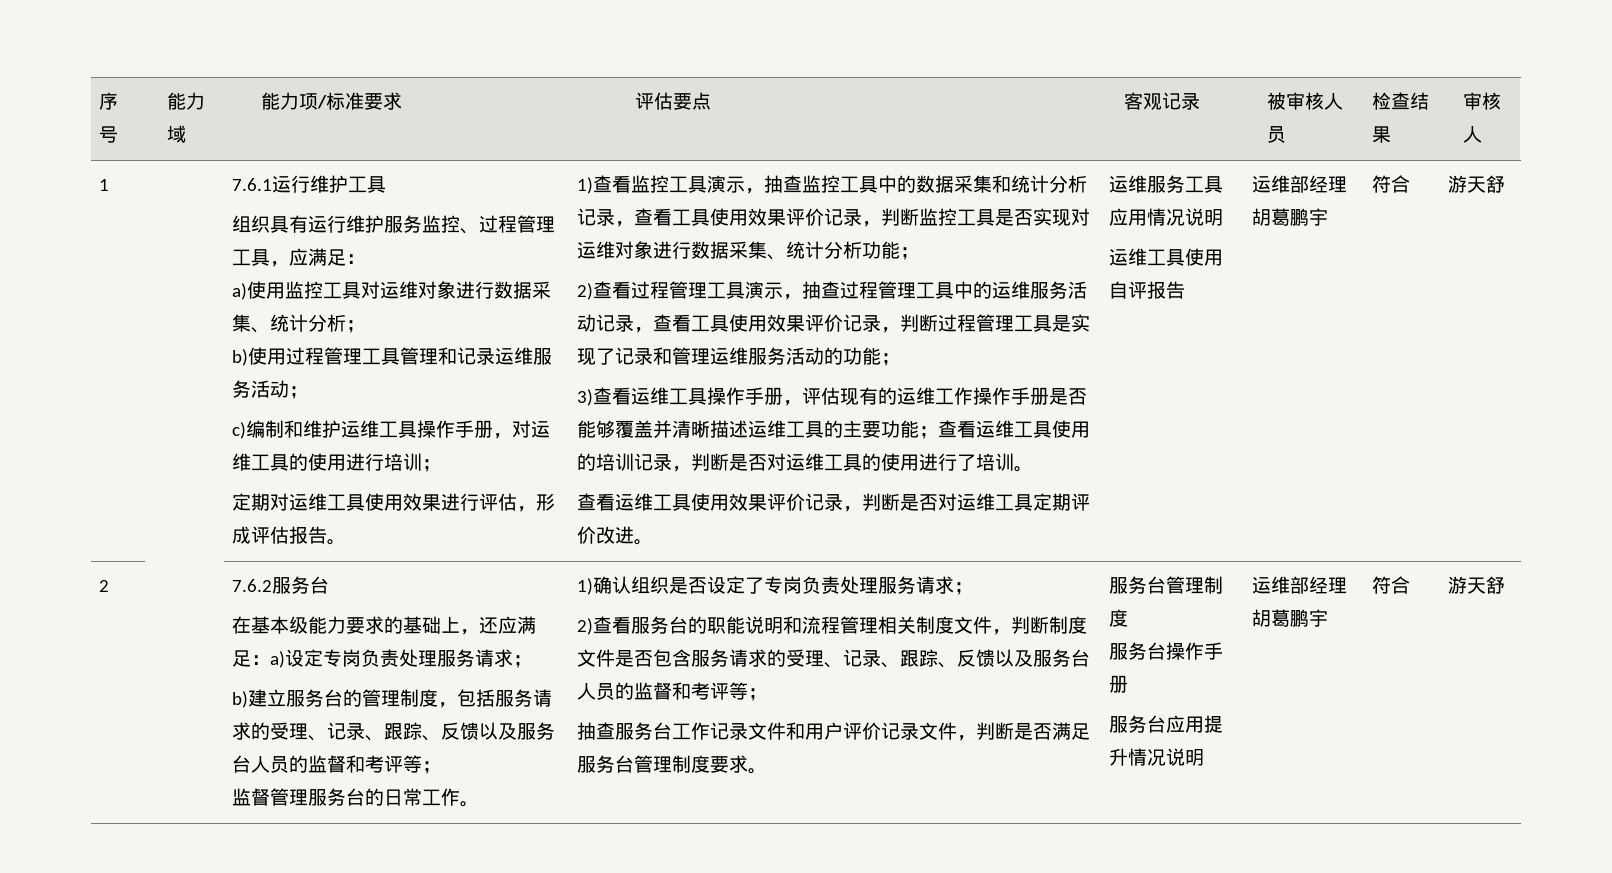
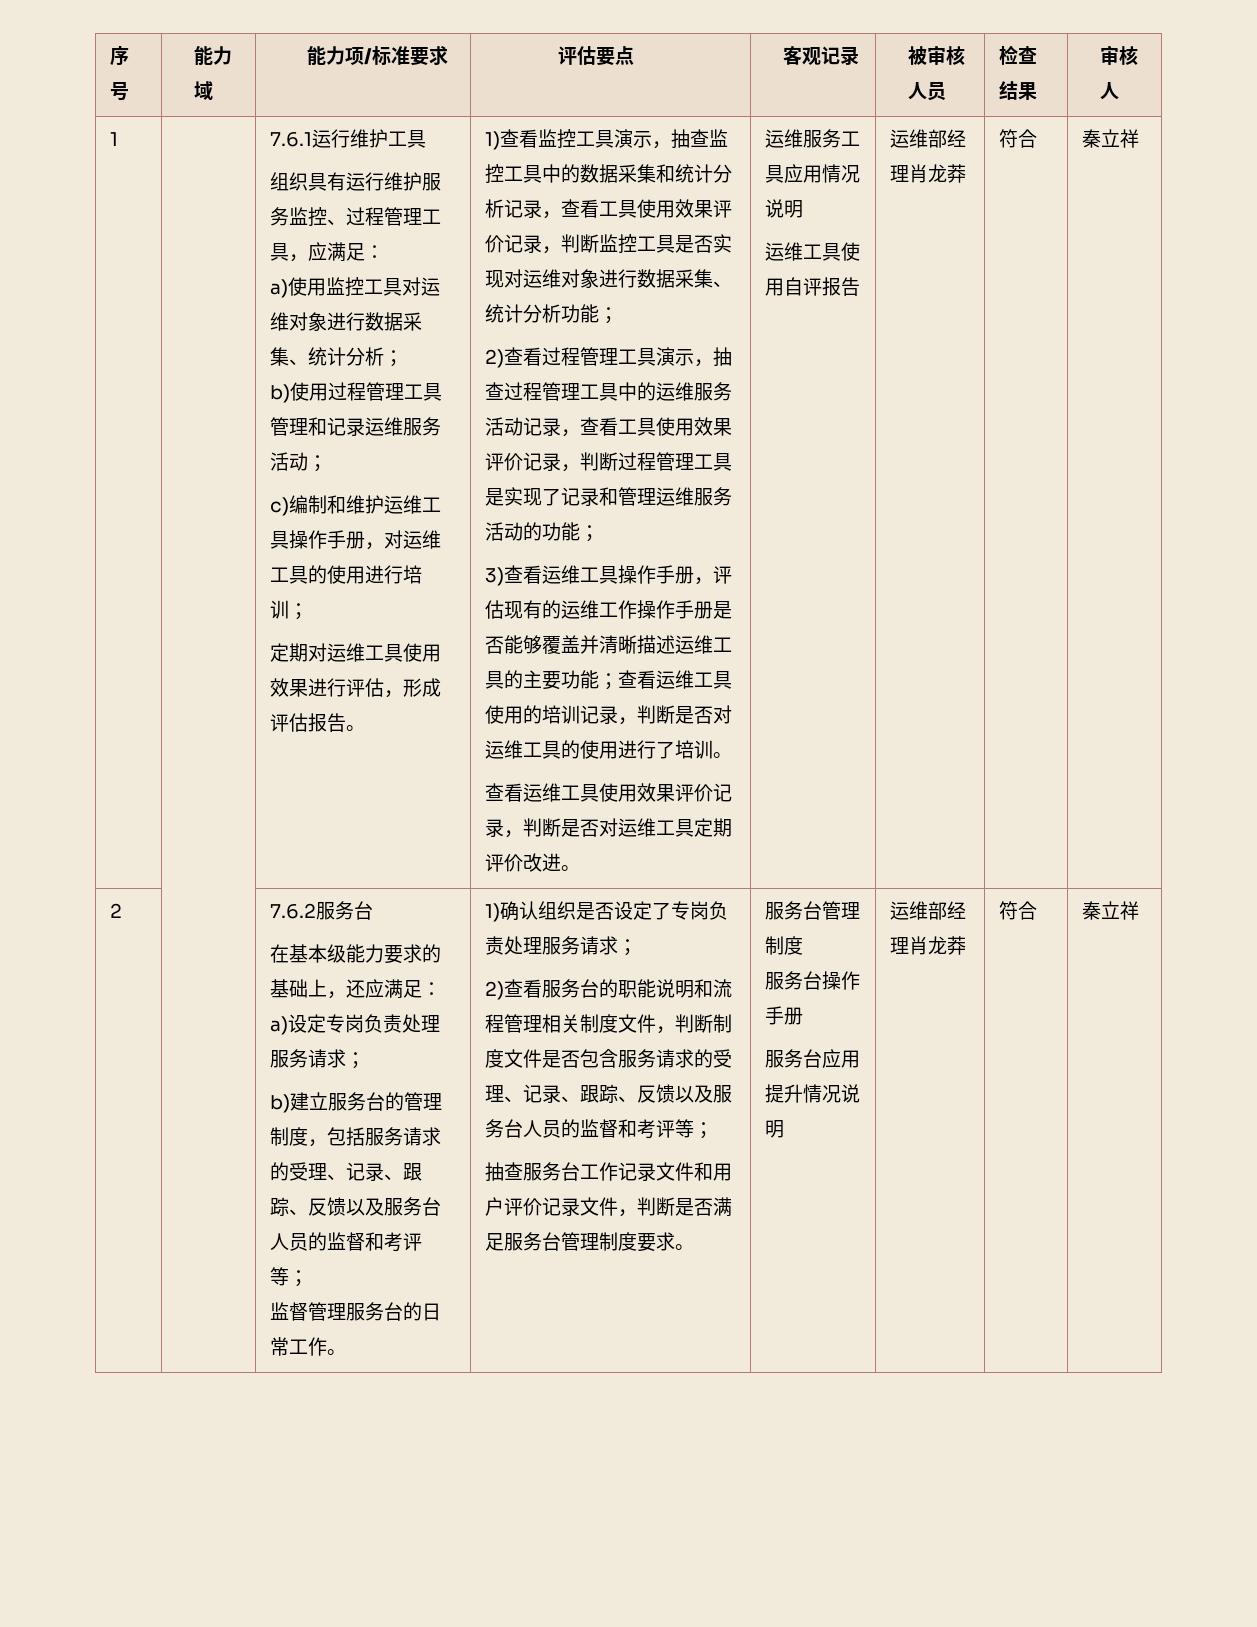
- 运维工具使用自评报告 | 运维部经理胡葛鹏宇 | 符合 | 游天舒
+ 运维工具使用自评报告 | 运维部经理肖龙莽 | 符合 | 秦立祥
- 服务台应用提升情况说明 | 运维部经理胡葛鹏宇 | 符合 | 游天舒
+ 服务台应用提升情况说明 | 运维部经理肖龙莽 | 符合 | 秦立祥

